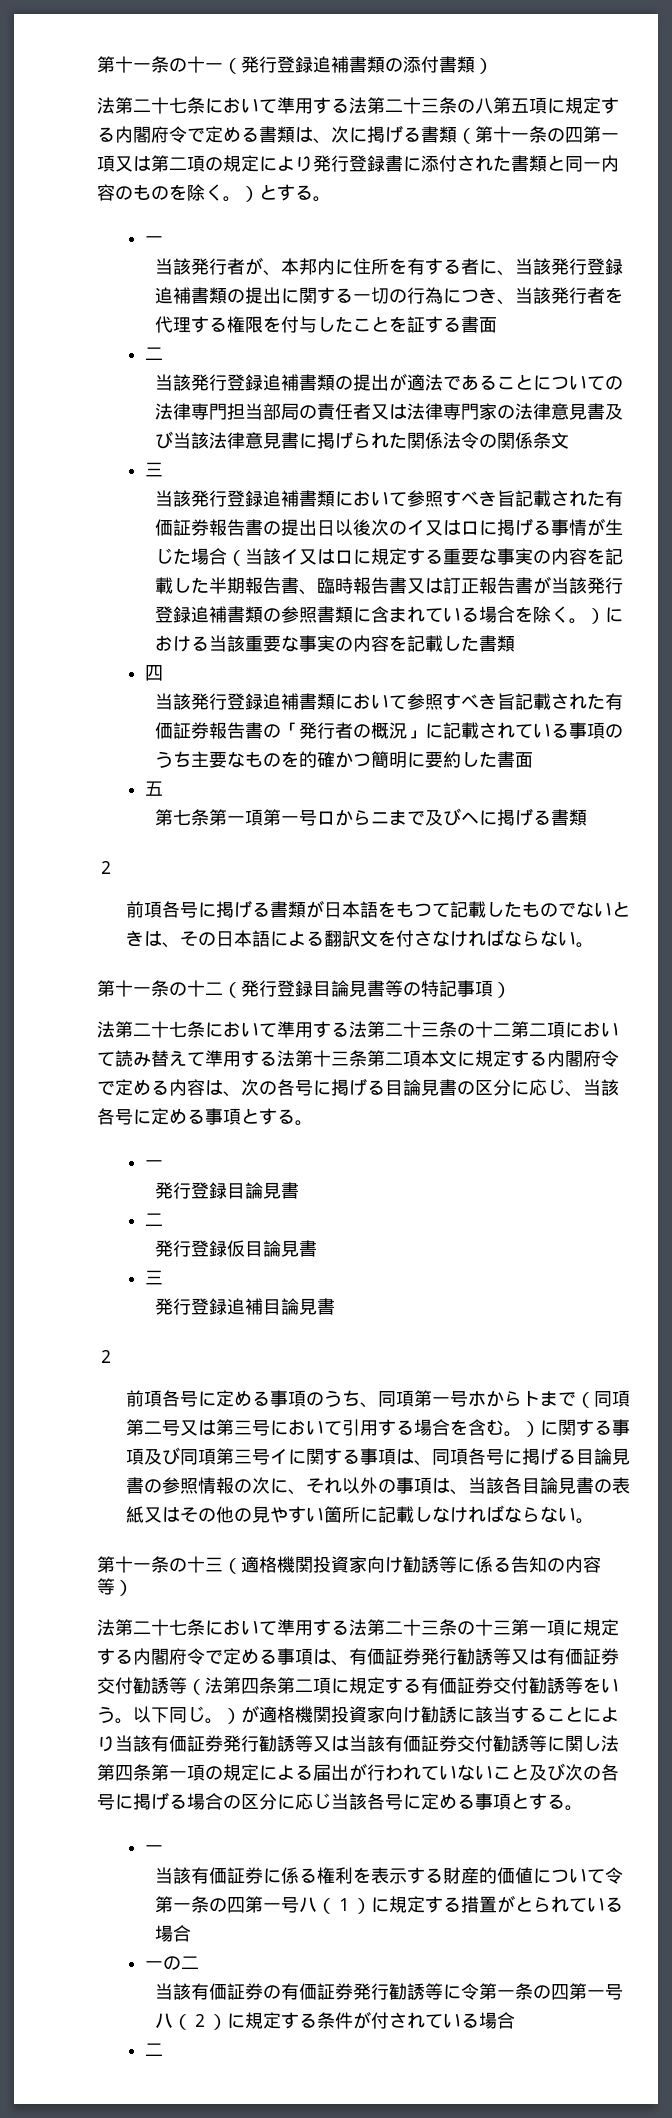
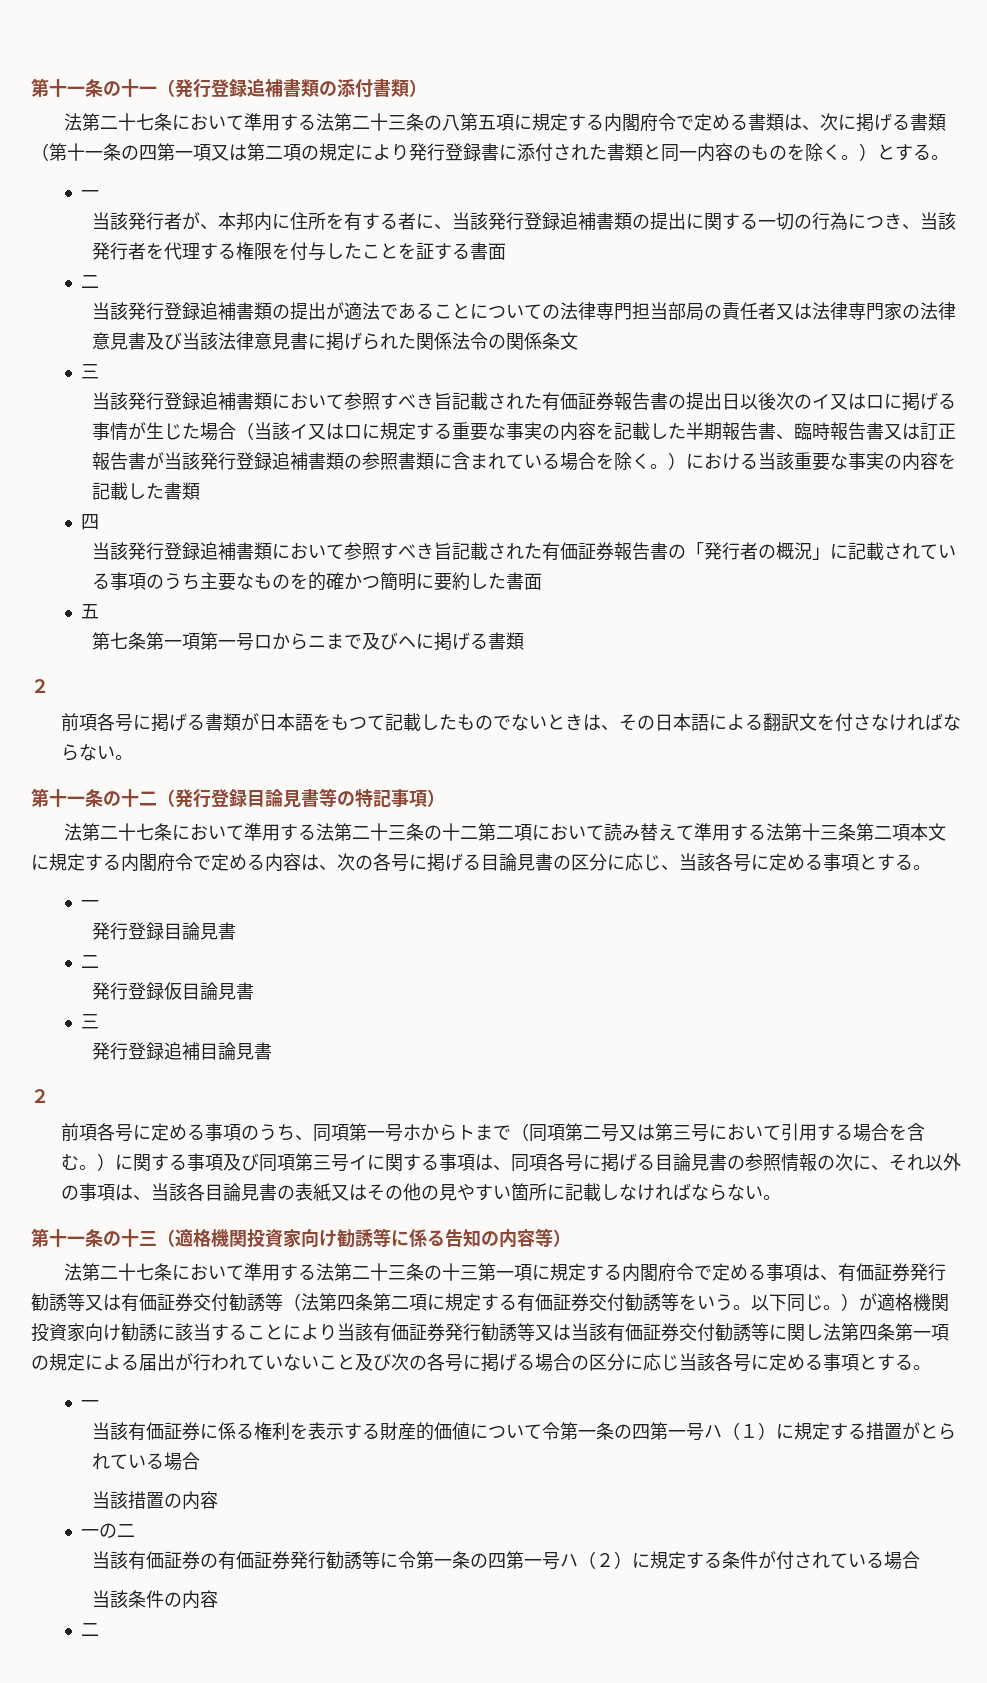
+ 当該措置の内容
+ 当該条件の内容

